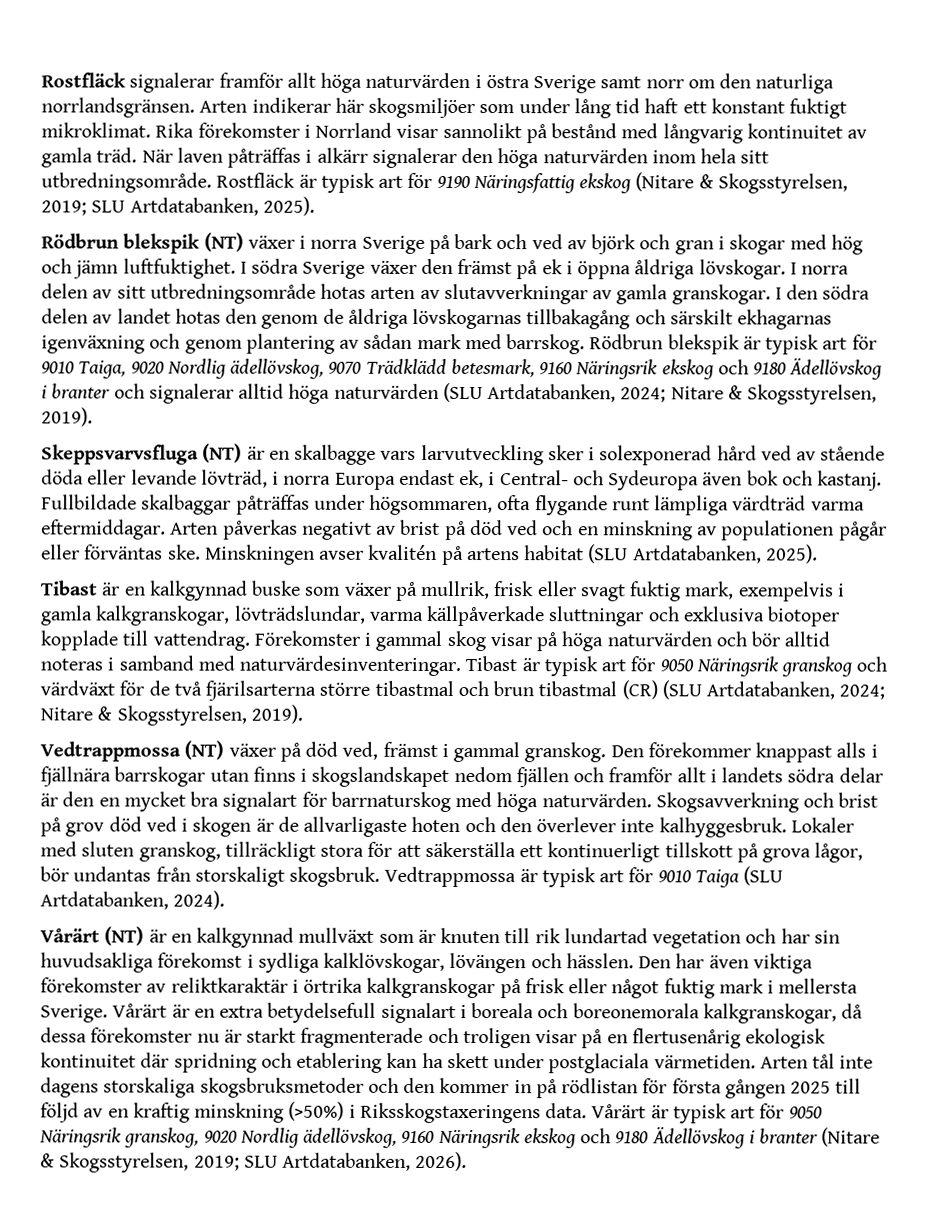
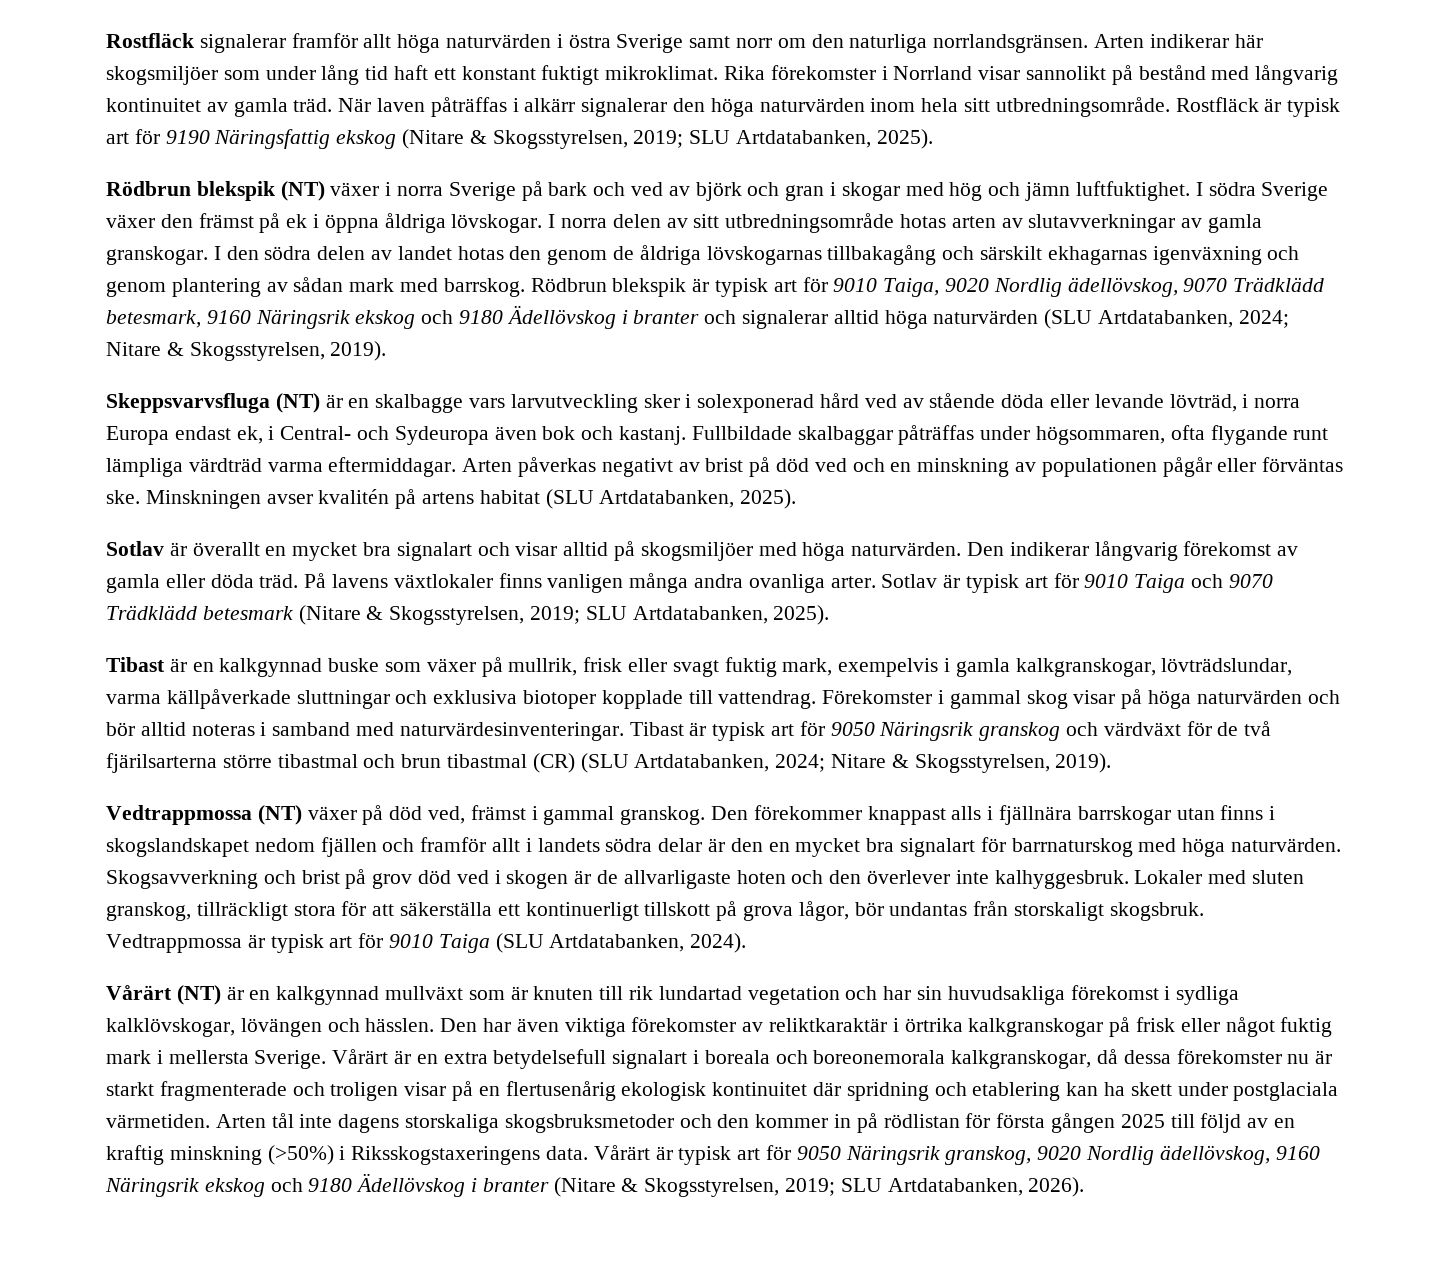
+ Sotlav är överallt en mycket bra signalart och visar alltid på skogsmiljöer med höga naturvärden. Den indikerar långvarig förekomst av gamla eller döda träd. På lavens växtlokaler finns vanligen många andra ovanliga arter. Sotlav är typisk art för 9010 Taiga och 9070 Trädklädd betesmark (Nitare & Skogsstyrelsen, 2019; SLU Artdatabanken, 2025).

